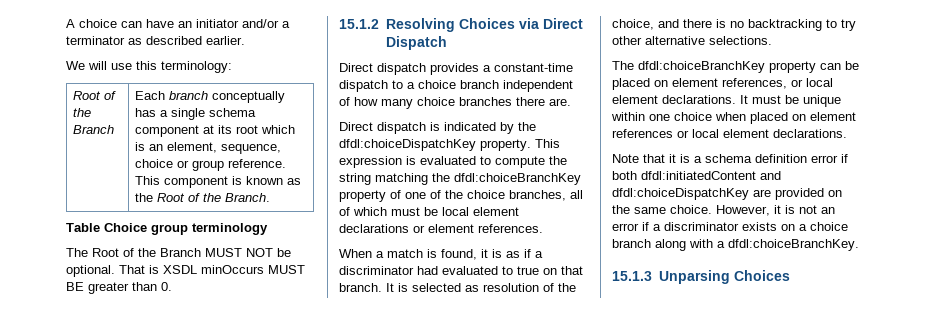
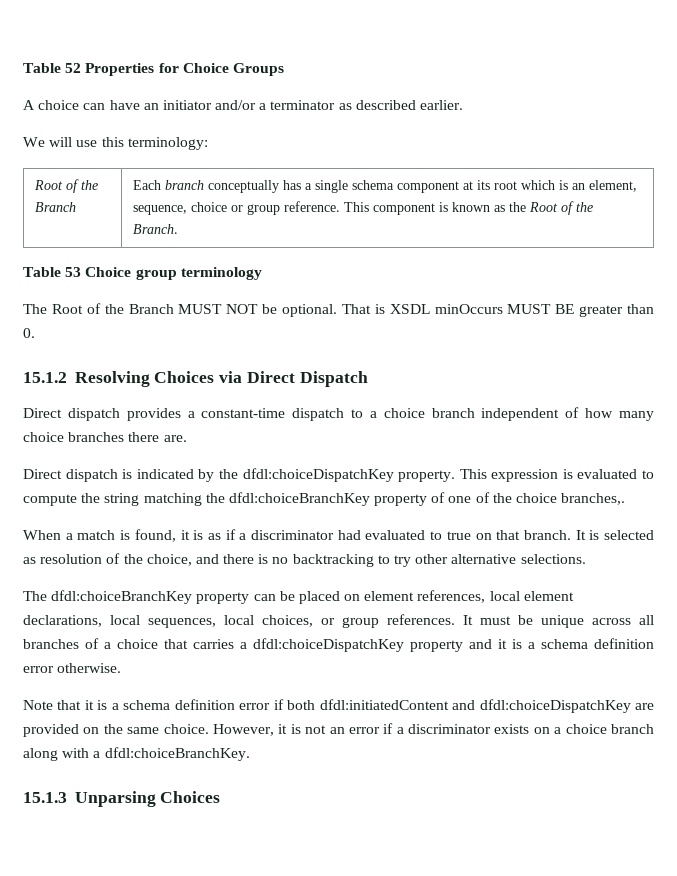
+ Table 52 Properties for Choice Groups
- Table Choice group terminology
+ Table 53 Choice group terminology
- This expression is evaluated to compute the string matching the dfdl:choiceBranchKey property of one of the choice branches, all of which must be local element declarations or element references.
+ This expression is evaluated to compute the string matching the dfdl:choiceBranchKey property of one of the choice branches,.
- The dfdl:choiceBranchKey property can be placed on element references, or local element declarations. It must be unique within one choice when placed on element references or local element declarations.
+ The dfdl:choiceBranchKey property can be placed on element references, local element declarations, local sequences, local choices, or group references. It must be unique across all branches of a choice that carries a dfdl:choiceDispatchKey property and it is a schema definition error otherwise.

